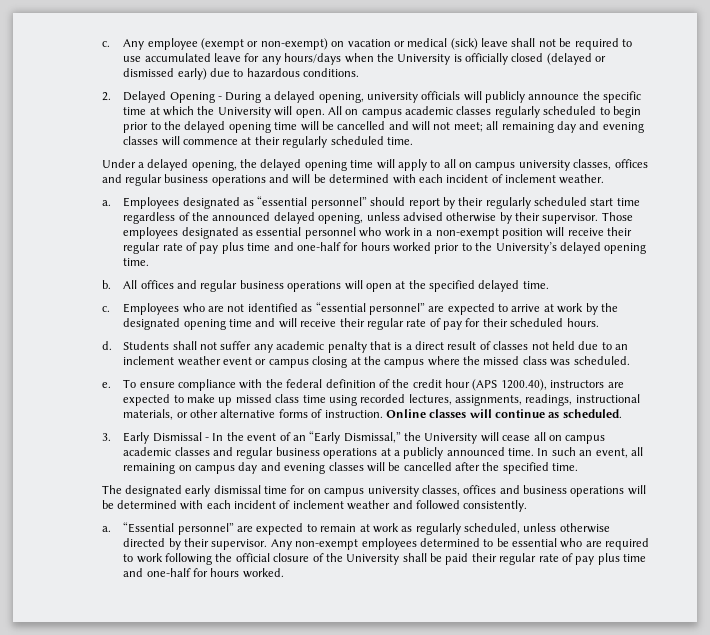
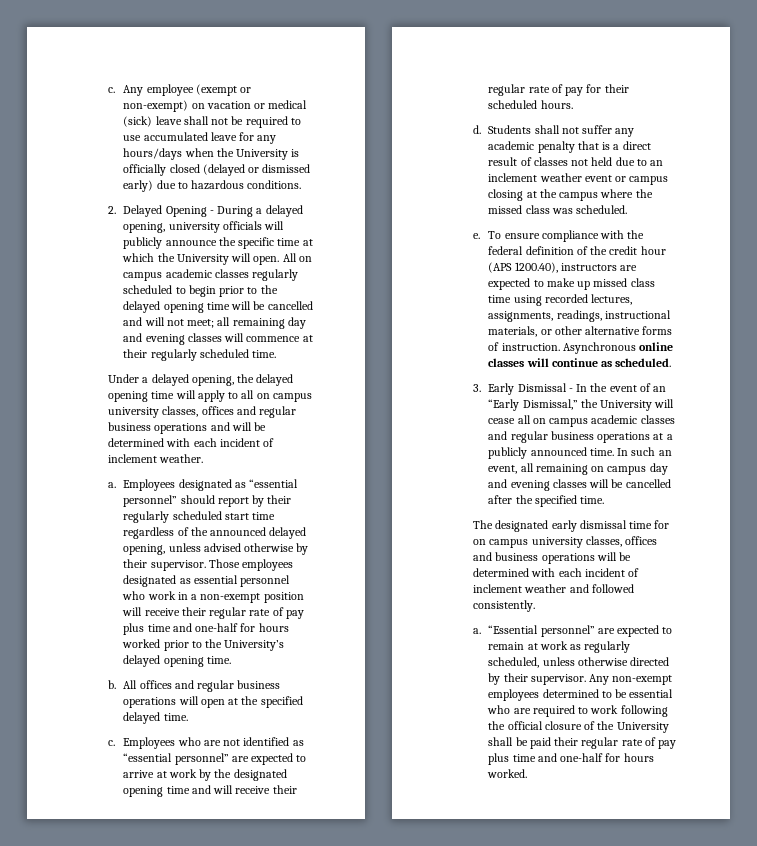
- Online classes will continue as scheduled.
+ Asynchronous online classes will continue as scheduled.

